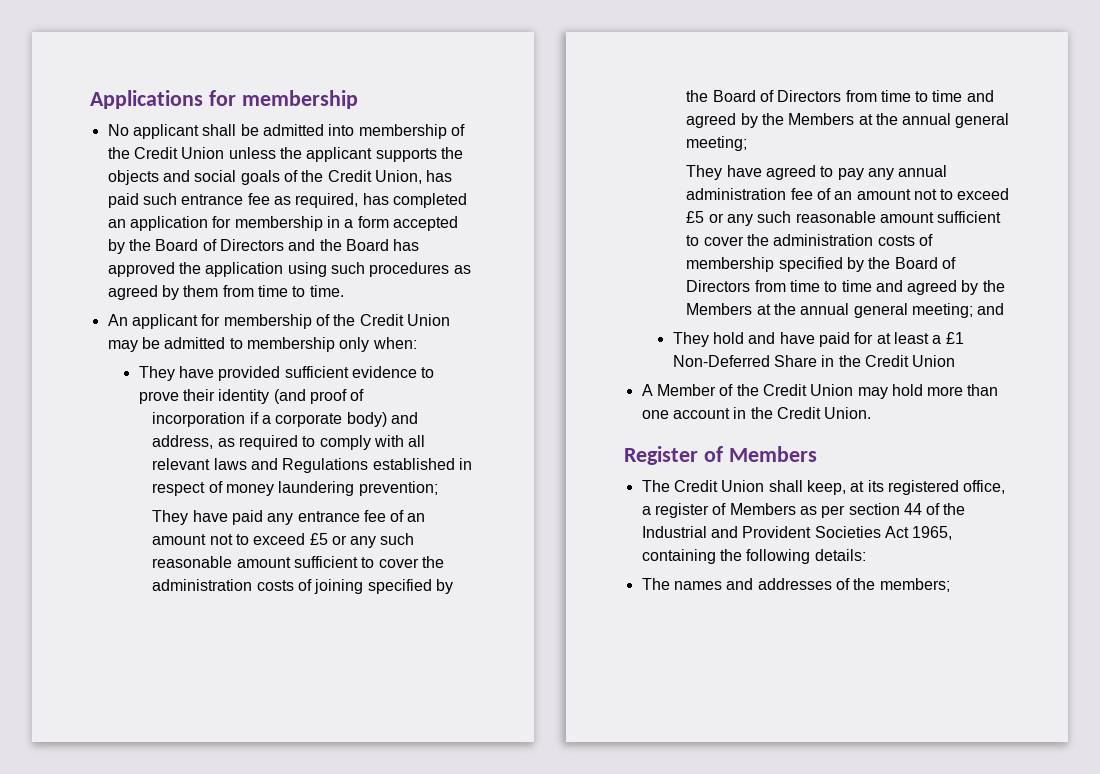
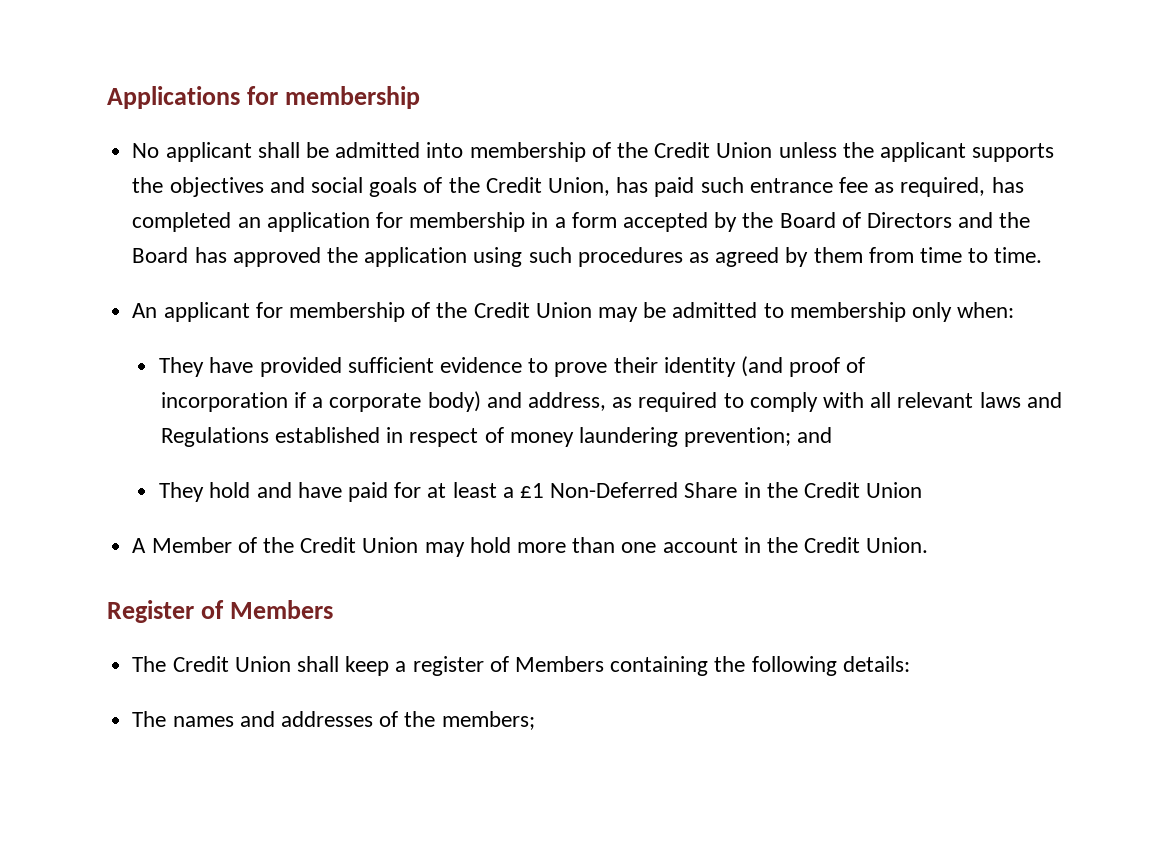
- No applicant shall be admitted into membership of the Credit Union unless the applicant supports the objects and social goals of the Credit Union, has paid such entrance fee as required, has completed an application for membership in a form accepted by the Board of Directors and the Board has approved the application using such procedures as agreed by them from time to time.
+ No applicant shall be admitted into membership of the Credit Union unless the applicant supports the objectives and social goals of the Credit Union, has paid such entrance fee as required, has completed an application for membership in a form accepted by the Board of Directors and the Board has approved the application using such procedures as agreed by them from time to time.
- incorporation if a corporate body) and address, as required to comply with all relevant laws and Regulations established in respect of money laundering prevention;
- They have paid any entrance fee of an amount not to exceed £5 or any such reasonable amount sufficient to cover the administration costs of joining specified by the Board of Directors from time to time and agreed by the Members at the annual general meeting;
- They have agreed to pay any annual administration fee of an amount not to exceed £5 or any such reasonable amount sufficient to cover the administration costs of membership specified by the Board of Directors from time to time and agreed by the Members at the annual general meeting; and
+ incorporation if a corporate body) and address, as required to comply with all relevant laws and Regulations established in respect of money laundering prevention; and
- The Credit Union shall keep, at its registered office, a register of Members as per section 44 of the Industrial and Provident Societies Act 1965, containing the following details:
+ The Credit Union shall keep a register of Members containing the following details:

